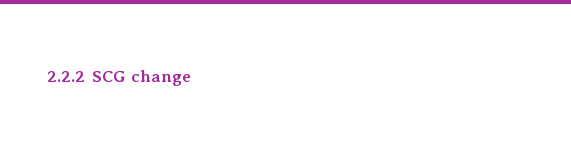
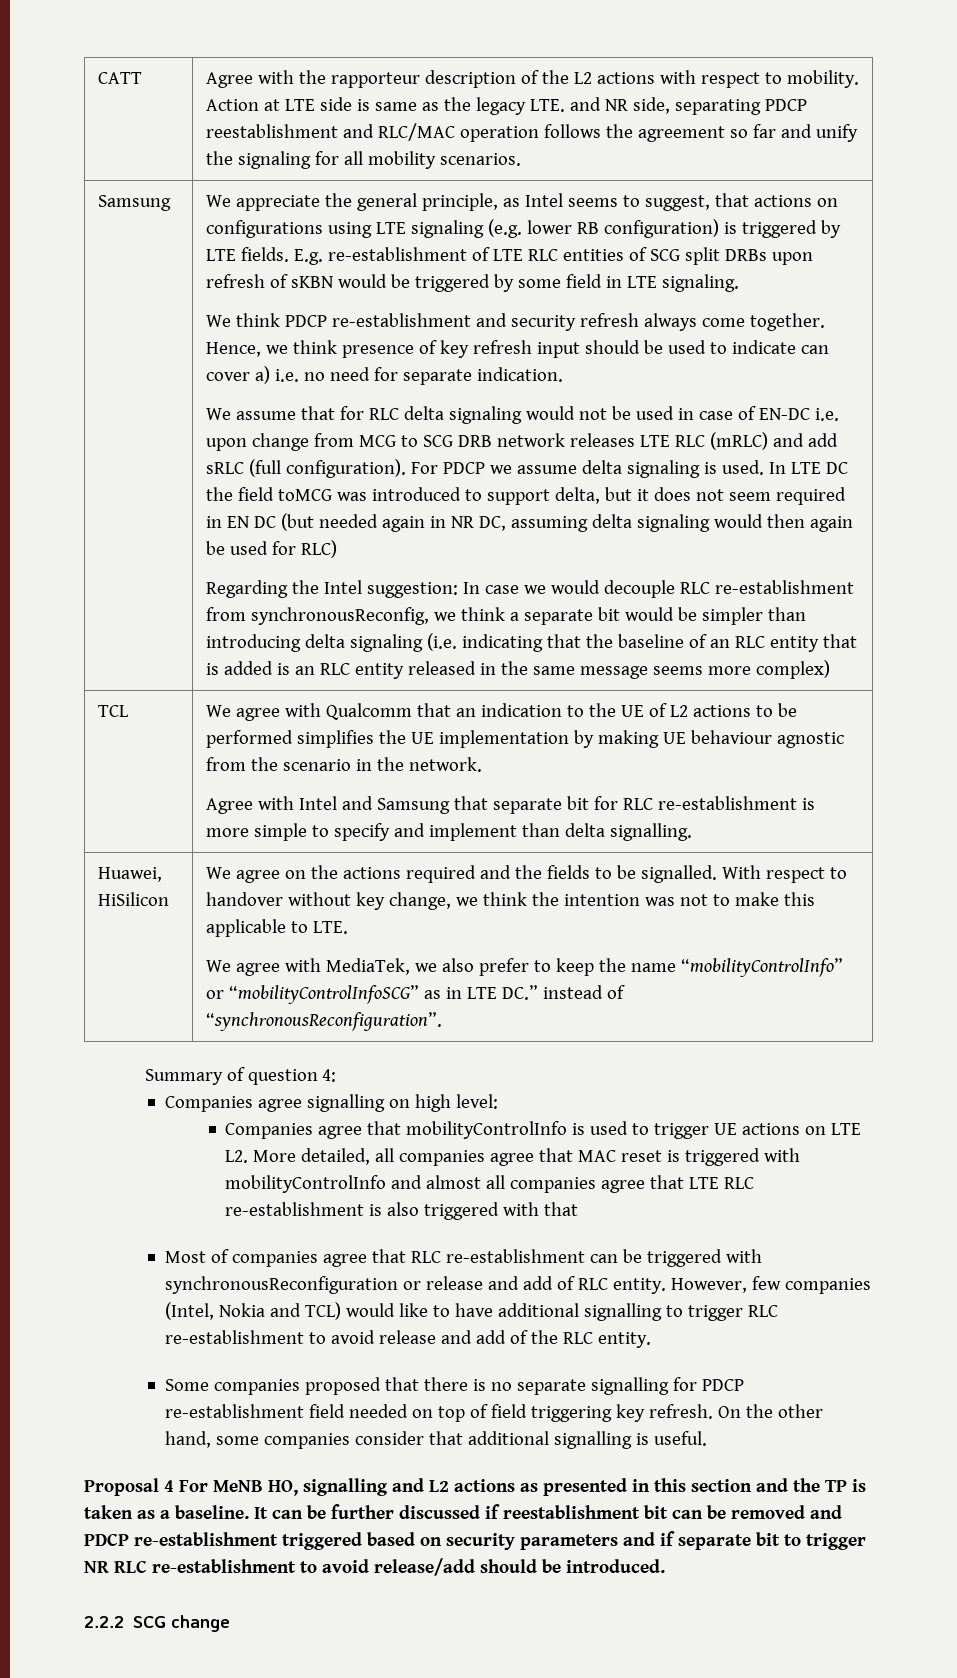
+ CATT | Agree with the rapporteur description of the L2 actions with respect to mobility. Action at LTE side is same as the legacy LTE. and NR side, separating PDCP reestablishment and RLC/MAC operation follows the agreement so far and unify the signaling for all mobility scenarios.
+ Samsung | We appreciate the general principle, as Intel seems to suggest, that actions on configurations using LTE signaling (e.g. lower RB configuration) is triggered by LTE fields. E.g. re-establishment of LTE RLC entities of SCG split DRBs upon refresh of sKBN would be triggered by some field in LTE signaling.
+ We think PDCP re-establishment and security refresh always come together. Hence, we think presence of key refresh input should be used to indicate can cover a) i.e. no need for separate indication.
+ We assume that for RLC delta signaling would not be used in case of EN-DC i.e. upon change from MCG to SCG DRB network releases LTE RLC (mRLC) and add sRLC (full configuration). For PDCP we assume delta signaling is used. In LTE DC the field toMCG was introduced to support delta, but it does not seem required in EN DC (but needed again in NR DC, assuming delta signaling would then again be used for RLC)
+ Regarding the Intel suggestion: In case we would decouple RLC re-establishment from synchronousReconfig, we think a separate bit would be simpler than introducing delta signaling (i.e. indicating that the baseline of an RLC entity that is added is an RLC entity released in the same message seems more complex)
+ TCL | We agree with Qualcomm that an indication to the UE of L2 actions to be performed simplifies the UE implementation by making UE behaviour agnostic from the scenario in the network.
+ Agree with Intel and Samsung that separate bit for RLC re-establishment is more simple to specify and implement than delta signalling.
+ Huawei, HiSilicon | We agree on the actions required and the fields to be signalled. With respect to handover without key change, we think the intention was not to make this applicable to LTE.
+ We agree with MediaTek, we also prefer to keep the name “mobilityControlInfo” or “mobilityControlInfoSCG” as in LTE DC.” instead of “synchronousReconfiguration”.
+ Summary of question 4:
+ Companies agree signalling on high level:
+ Companies agree that mobilityControlInfo is used to trigger UE actions on LTE L2. More detailed, all companies agree that MAC reset is triggered with mobilityControlInfo and almost all companies agree that LTE RLC re-establishment is also triggered with that
+ Most of companies agree that RLC re-establishment can be triggered with synchronousReconfiguration or release and add of RLC entity. However, few companies (Intel, Nokia and TCL) would like to have additional signalling to trigger RLC re-establishment to avoid release and add of the RLC entity.
+ Some companies proposed that there is no separate signalling for PDCP re-establishment field needed on top of field triggering key refresh. On the other hand, some companies consider that additional signalling is useful.
+ Proposal 4 For MeNB HO, signalling and L2 actions as presented in this section and the TP is taken as a baseline. It can be further discussed if reestablishment bit can be removed and PDCP re-establishment triggered based on security parameters and if separate bit to trigger NR RLC re-establishment to avoid release/add should be introduced.

